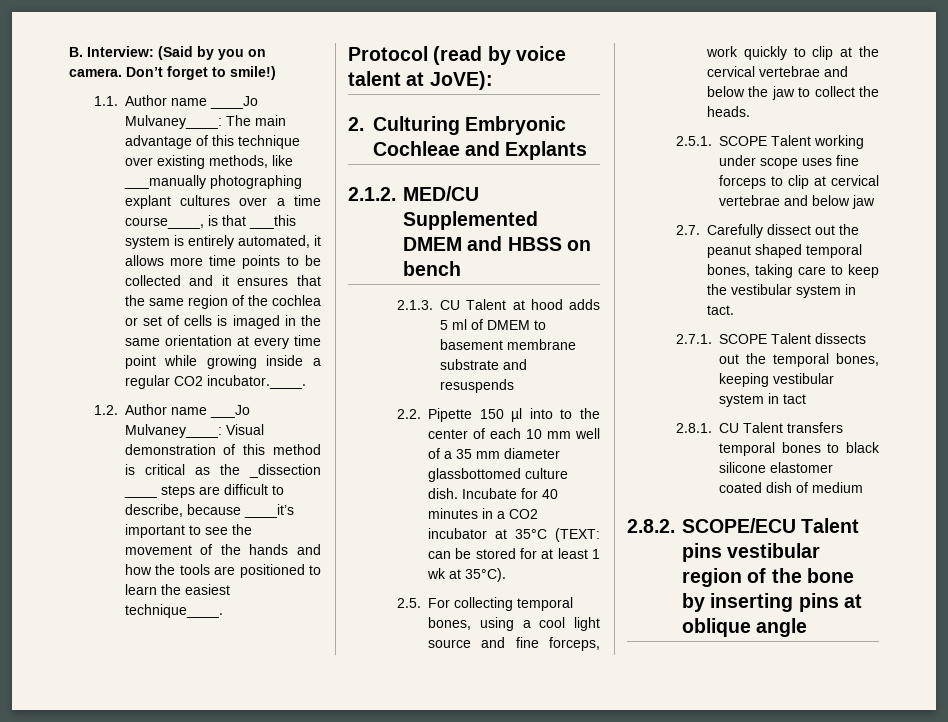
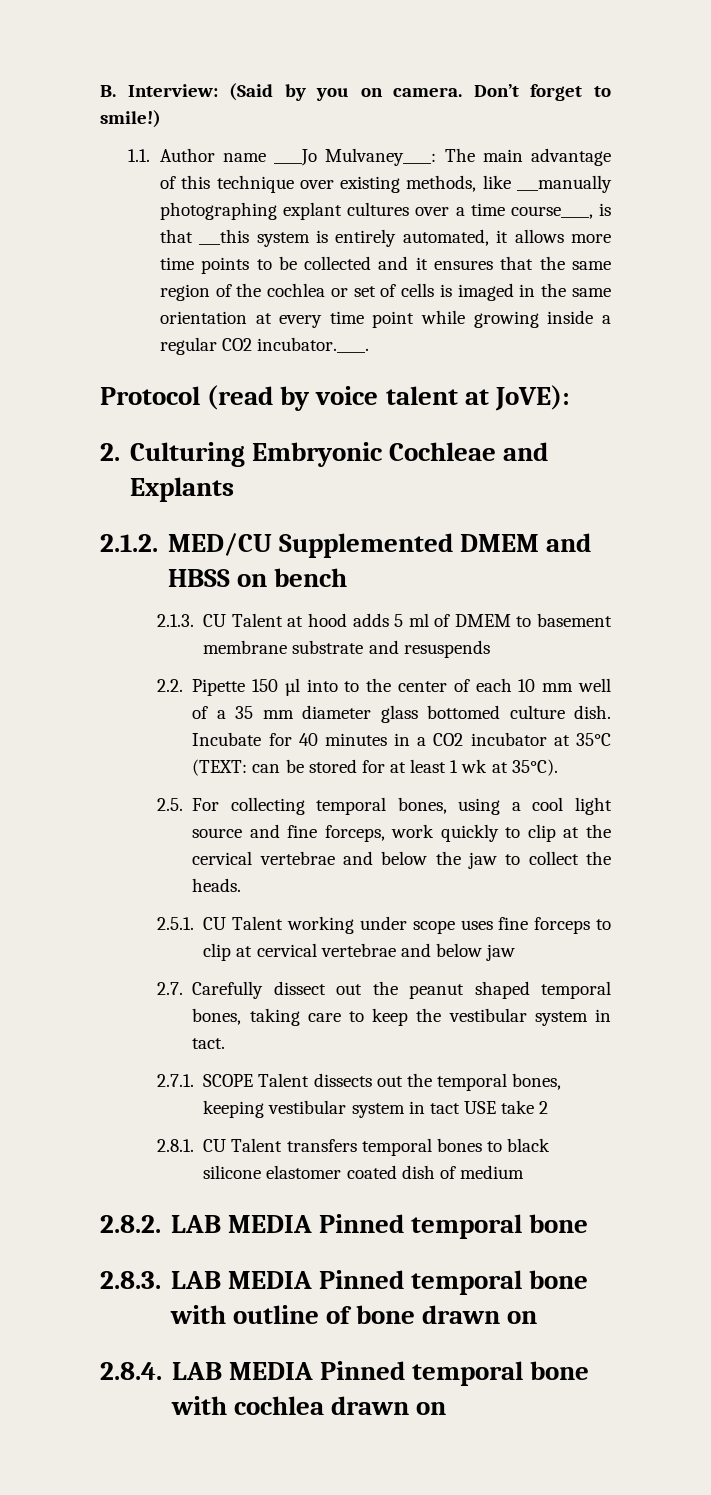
- 1.2. Author name ___Jo Mulvaney____: Visual demonstration of this method is critical as the _dissection ____ steps are difficult to describe, because ____it’s important to see the movement of the hands and how the tools are positioned to learn the easiest technique____.
- 2.2. Pipette 150 µl into to the center of each 10 mm well of a 35 mm diameter glassbottomed culture dish.
+ 2.2. Pipette 150 µl into to the center of each 10 mm well of a 35 mm diameter glass bottomed culture dish.
- 2.5.1. SCOPE Talent working under scope uses fine forceps to clip at cervical vertebrae and below jaw
+ 2.5.1. CU Talent working under scope uses fine forceps to clip at cervical vertebrae and below jaw
- 2.7.1. SCOPE Talent dissects out the temporal bones, keeping vestibular system in tact
+ 2.7.1. SCOPE Talent dissects out the temporal bones, keeping vestibular system in tact USE take 2
- 2.8.2. SCOPE/ECU Talent pins vestibular region of the bone by inserting pins at oblique angle
+ 2.8.2. LAB MEDIA Pinned temporal bone
+ 2.8.3. LAB MEDIA Pinned temporal bone with outline of bone drawn on
+ 2.8.4. LAB MEDIA Pinned temporal bone with cochlea drawn on

